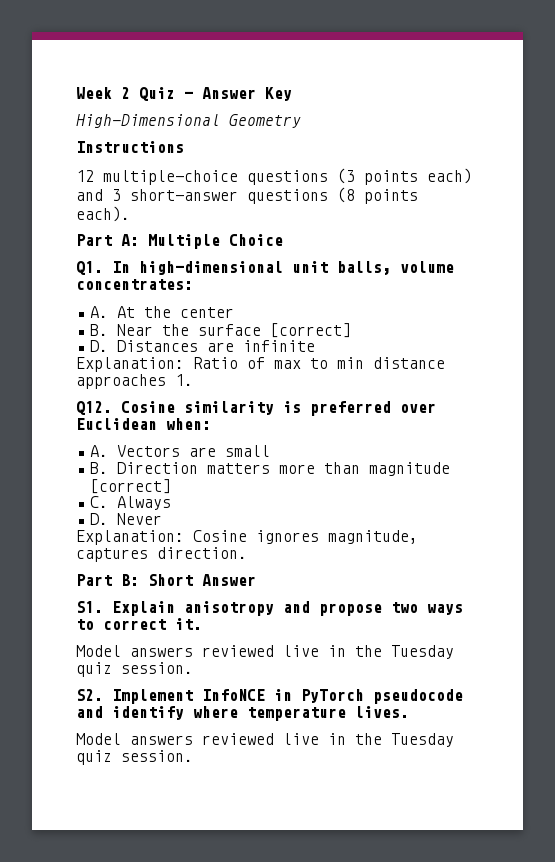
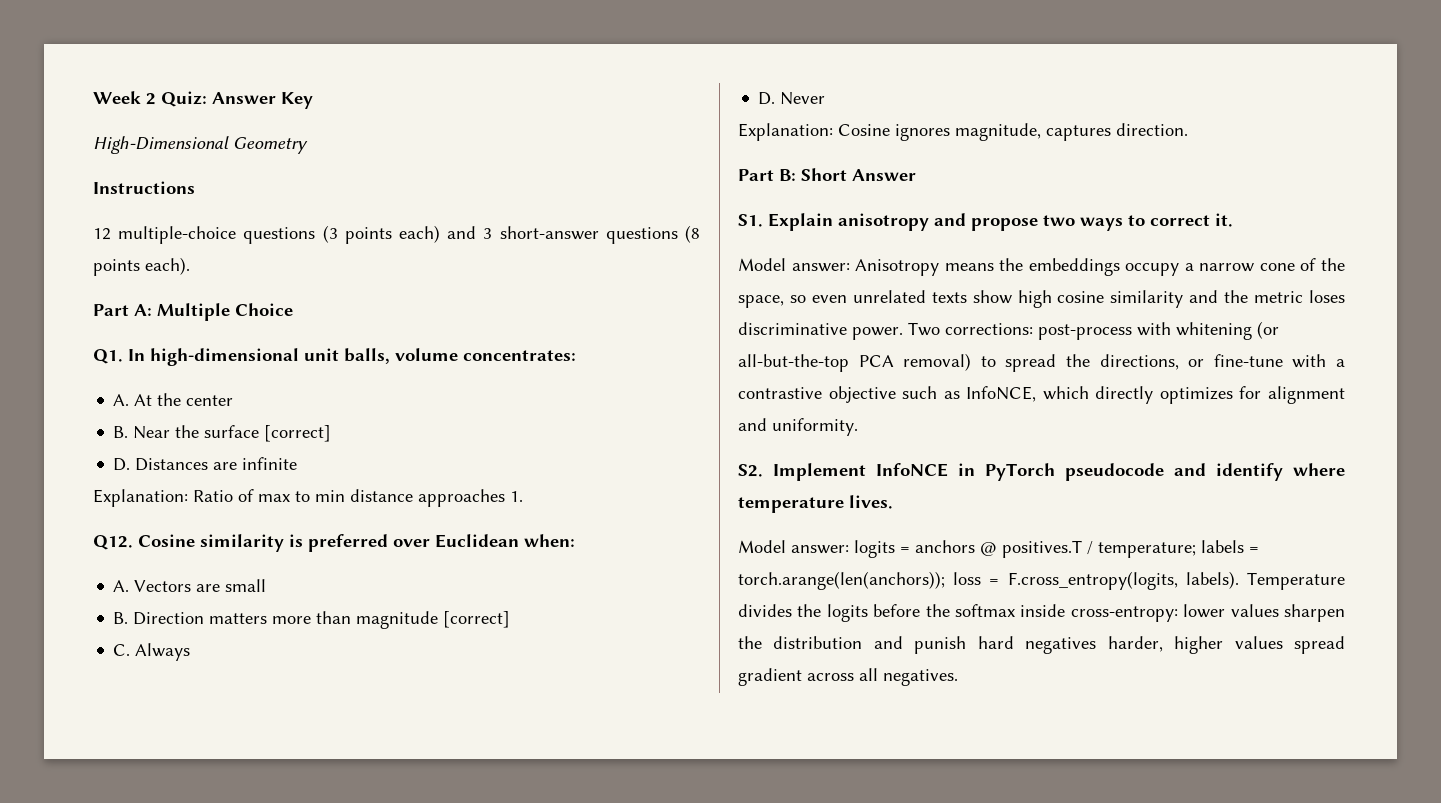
- Week 2 Quiz — Answer Key
+ Week 2 Quiz: Answer Key
  S1. Explain anisotropy and propose two ways to correct it.
- Model answers reviewed live in the Tuesday quiz session.
+ Model answer: Anisotropy means the embeddings occupy a narrow cone of the space, so even unrelated texts show high cosine similarity and the metric loses discriminative power. Two corrections: post-process with whitening (or all-but-the-top PCA removal) to spread the directions, or fine-tune with a contrastive objective such as InfoNCE, which directly optimizes for alignment and uniformity.
  S2. Implement InfoNCE in PyTorch pseudocode and identify where temperature lives.
- Model answers reviewed live in the Tuesday quiz session.
+ Model answer: logits = anchors @ positives.T / temperature; labels = torch.arange(len(anchors)); loss = F.cross_entropy(logits, labels). Temperature divides the logits before the softmax inside cross-entropy: lower values sharpen the distribution and punish hard negatives harder, higher values spread gradient across all negatives.

